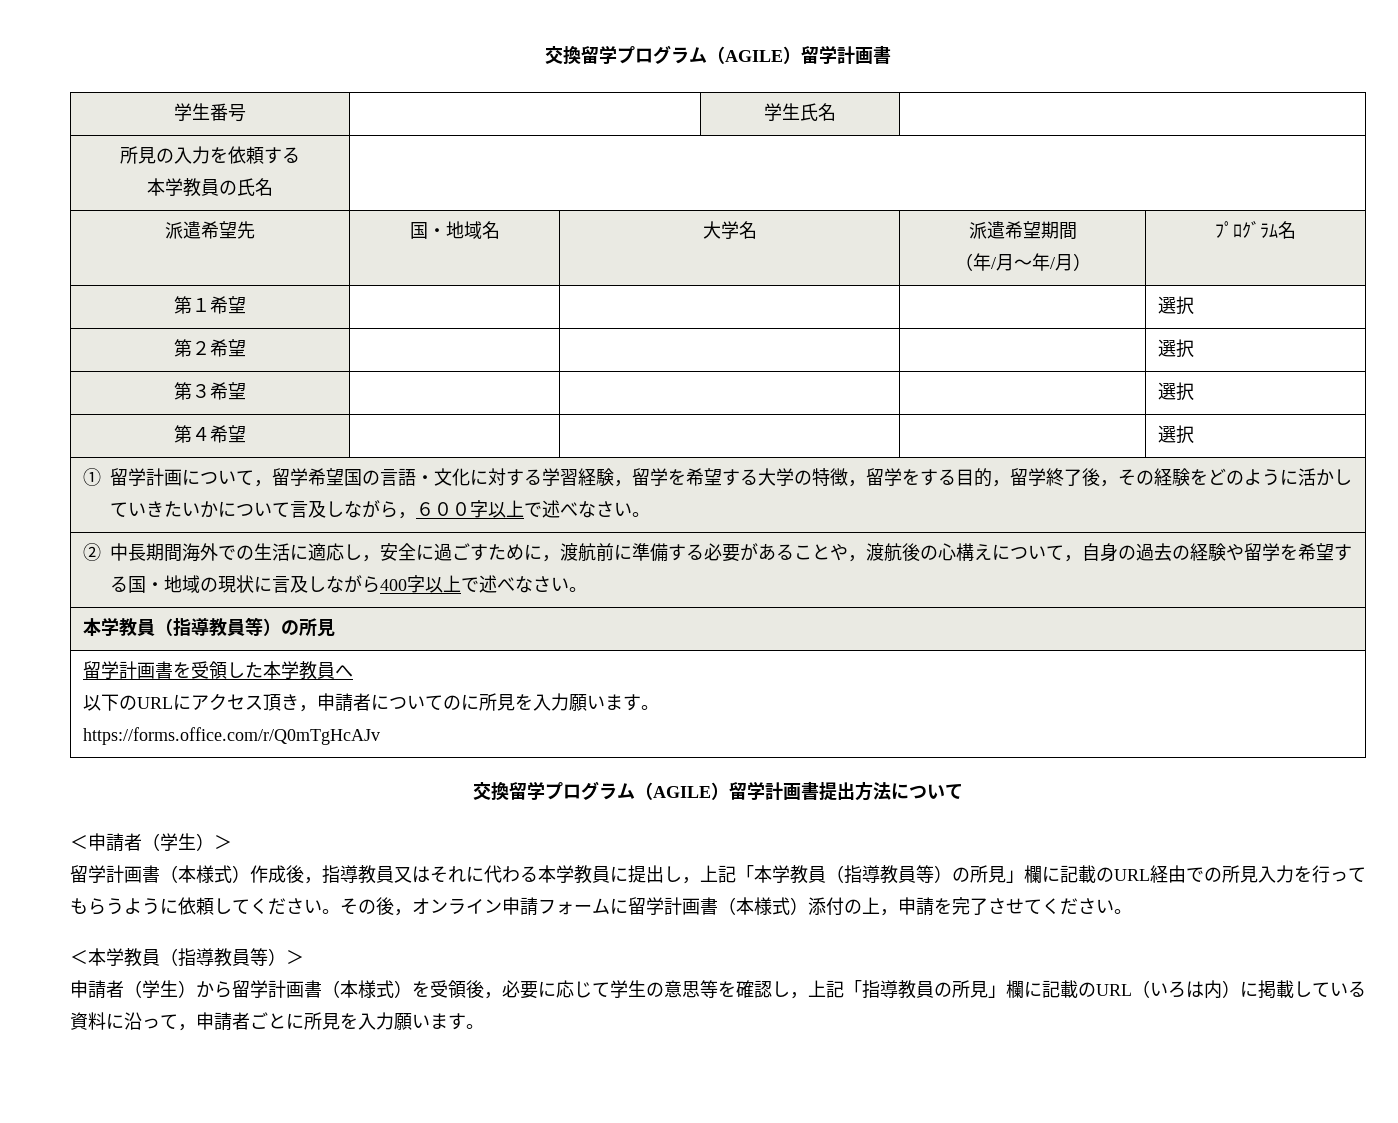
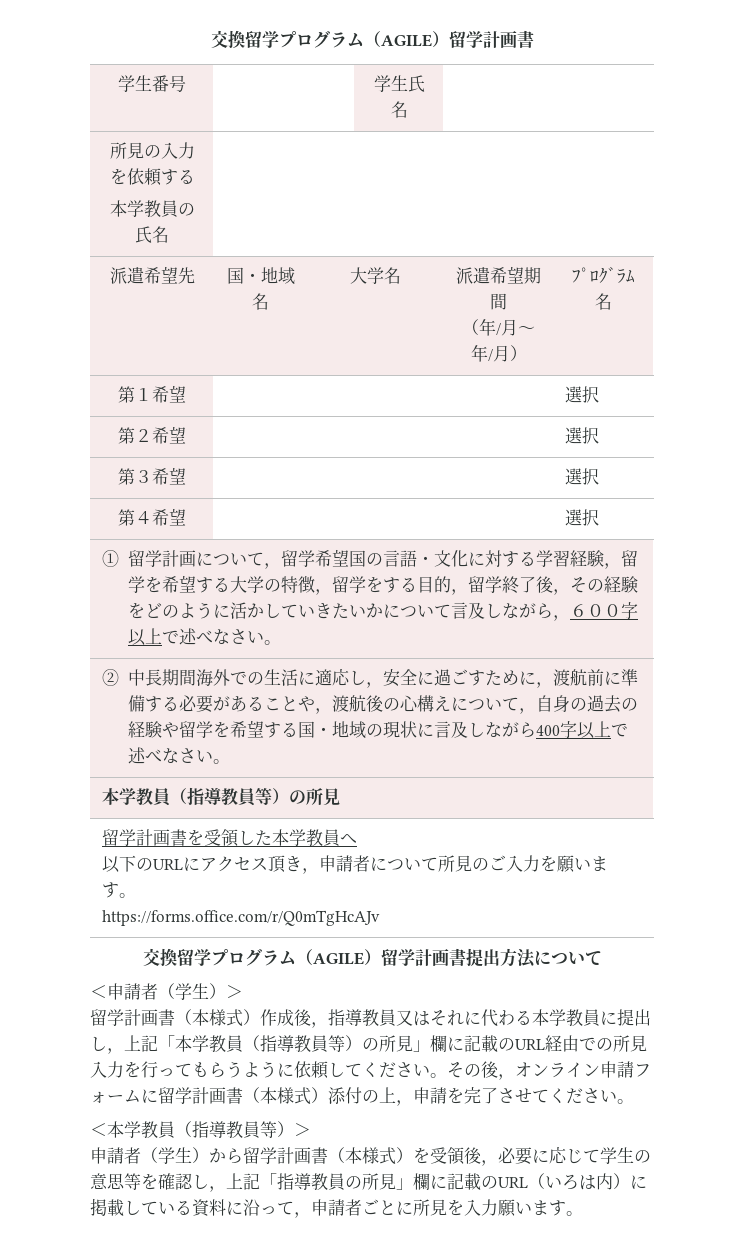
  留学計画書を受領した本学教員へ
- 以下のURLにアクセス頂き，申請者についてのに所見を入力願います。
+ 以下のURLにアクセス頂き，申請者について所見のご入力を願います。

